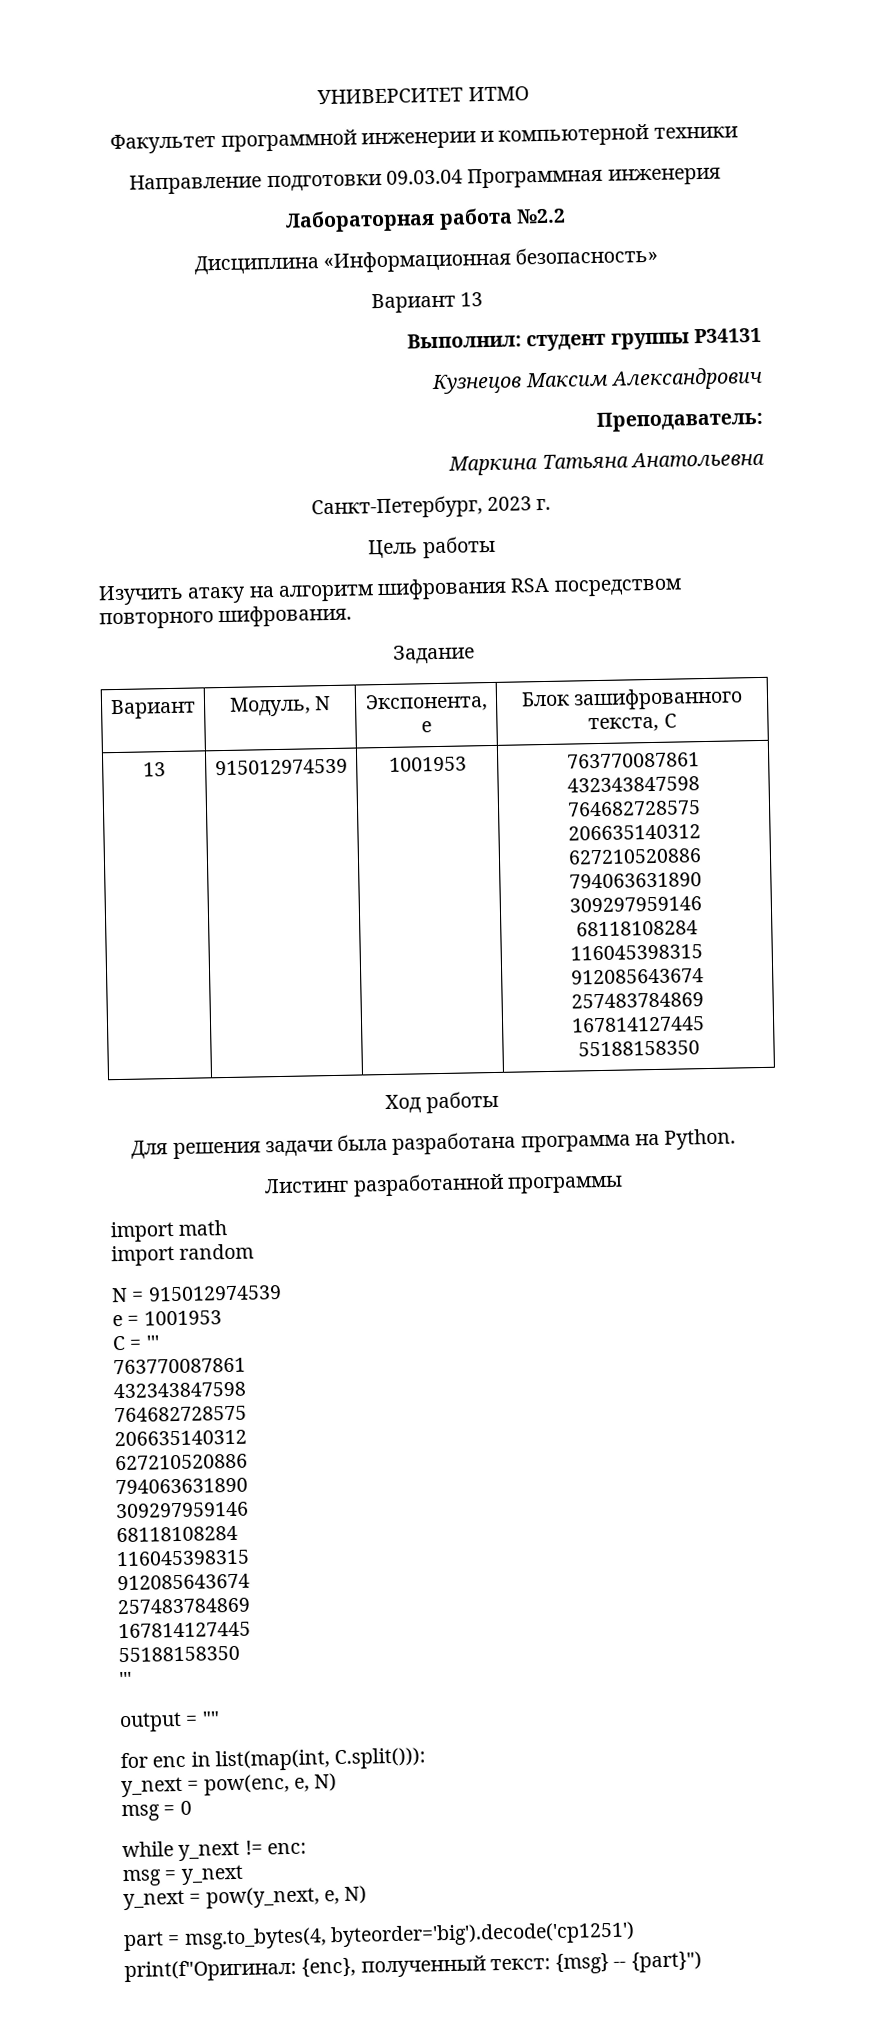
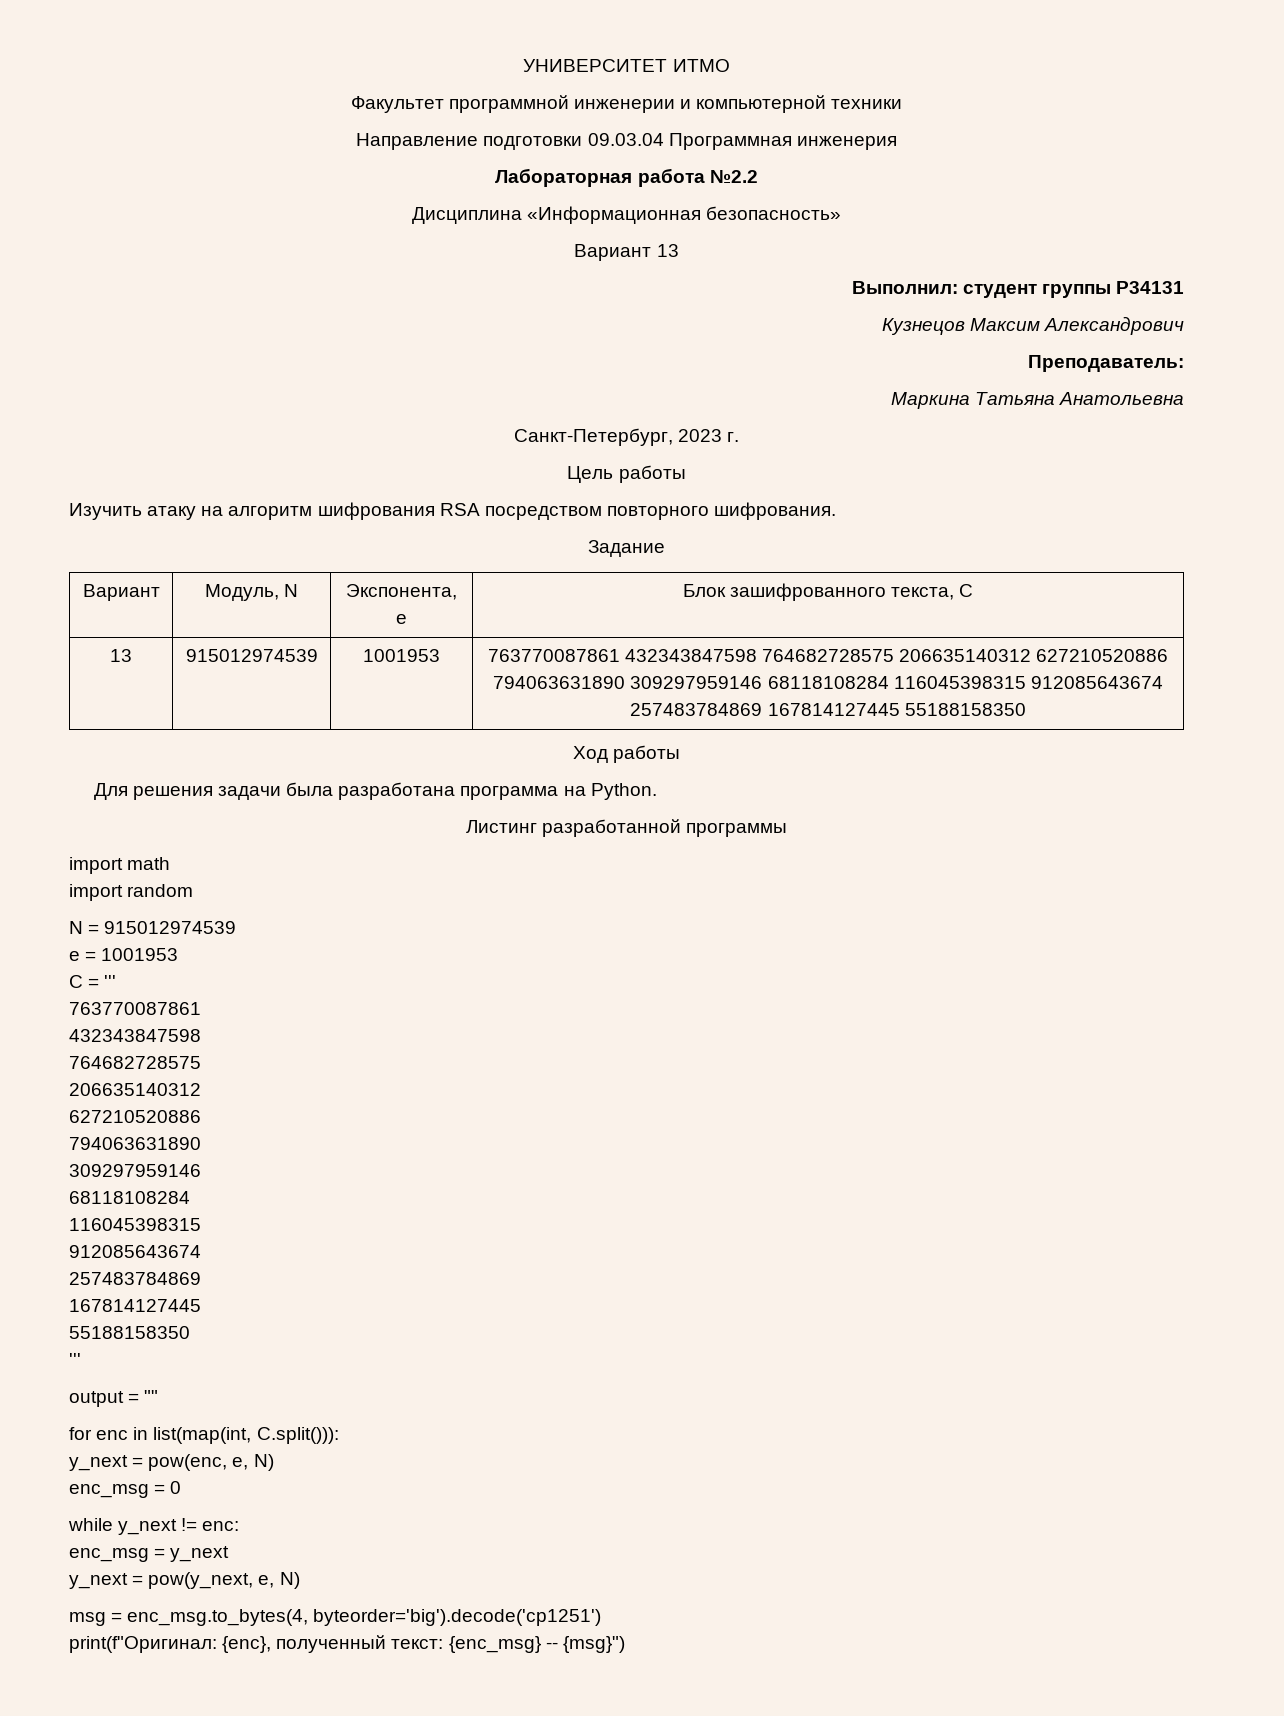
- msg = 0
+ enc_msg = 0
- msg = y_next
+ enc_msg = y_next
- part = msg.to_bytes(4, byteorder='big').decode('cp1251')
+ msg = enc_msg.to_bytes(4, byteorder='big').decode('cp1251')
- print(f"Оригинал: {enc}, полученный текст: {msg} -- {part}")
+ print(f"Оригинал: {enc}, полученный текст: {enc_msg} -- {msg}")

